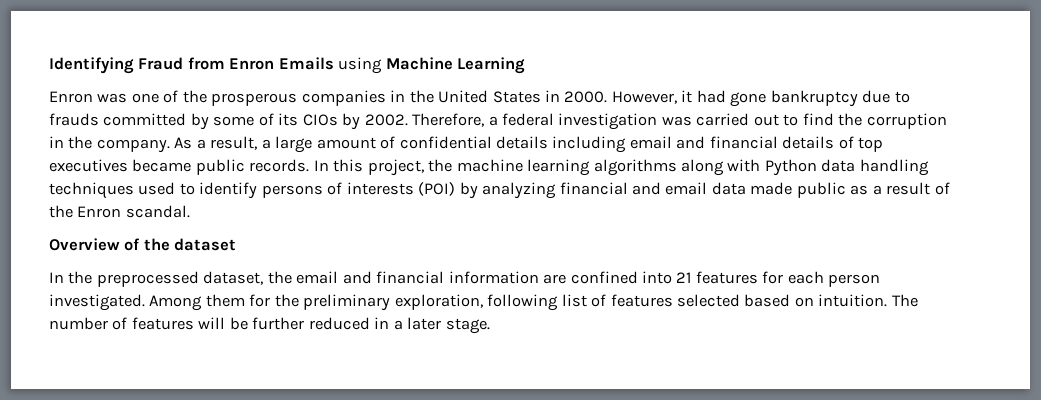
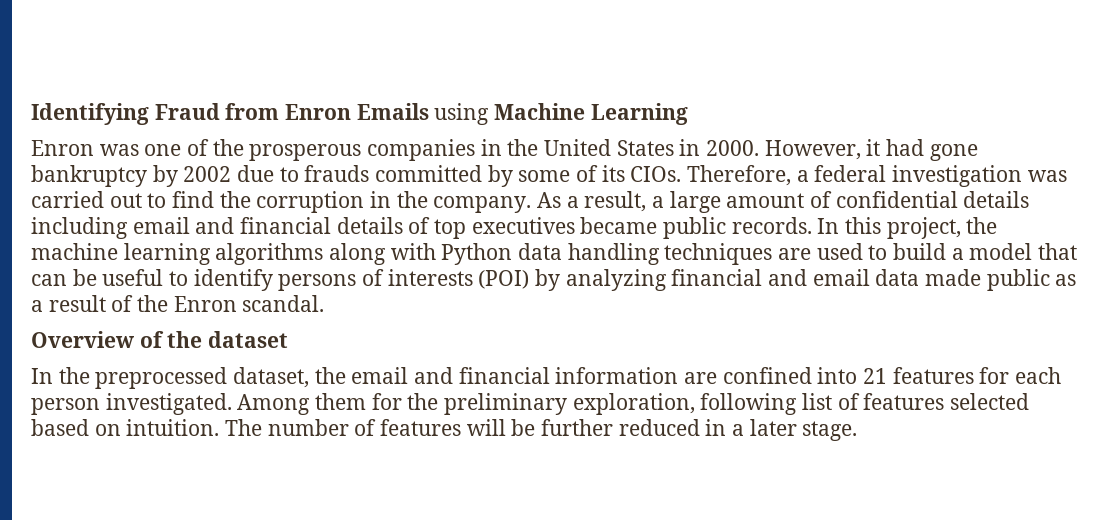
- However, it had gone bankruptcy due to frauds committed by some of its CIOs by 2002.
+ However, it had gone bankruptcy by 2002 due to frauds committed by some of its CIOs.
- In this project, the machine learning algorithms along with Python data handling techniques used to identify persons of interests (POI) by analyzing financial and email data made public as a result of the Enron scandal.
+ In this project, the machine learning algorithms along with Python data handling techniques are used to build a model that can be useful to identify persons of interests (POI) by analyzing financial and email data made public as a result of the Enron scandal.

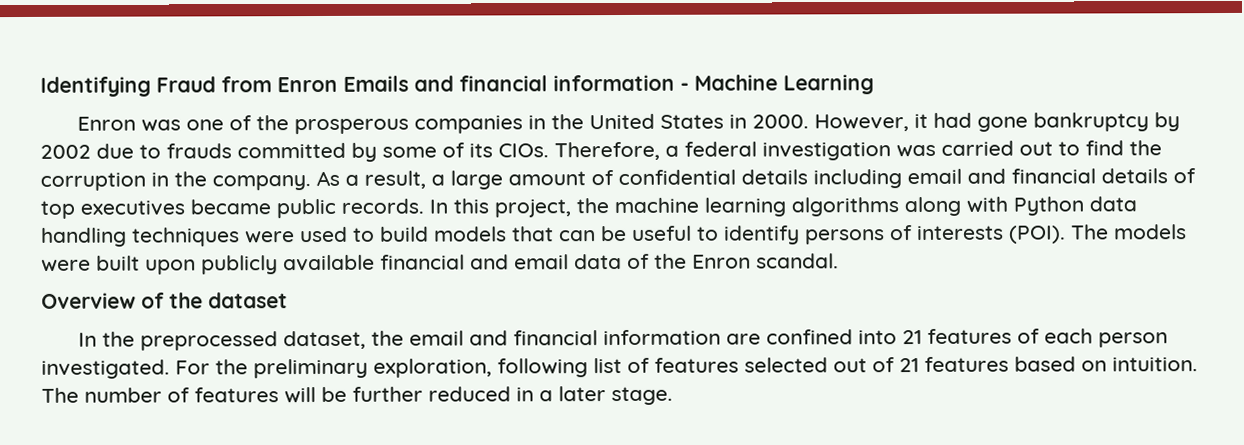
- Identifying Fraud from Enron Emails using Machine Learning
+ Identifying Fraud from Enron Emails and financial information - Machine Learning
- In this project, the machine learning algorithms along with Python data handling techniques are used to build a model that can be useful to identify persons of interests (POI) by analyzing financial and email data made public as a result of the Enron scandal.
+ In this project, the machine learning algorithms along with Python data handling techniques were used to build models that can be useful to identify persons of interests (POI). The models were built upon publicly available financial and email data of the Enron scandal.
- In the preprocessed dataset, the email and financial information are confined into 21 features for each person investigated.
+ In the preprocessed dataset, the email and financial information are confined into 21 features of each person investigated.
- Among them for the preliminary exploration, following list of features selected based on intuition.
+ For the preliminary exploration, following list of features selected out of 21 features based on intuition.

